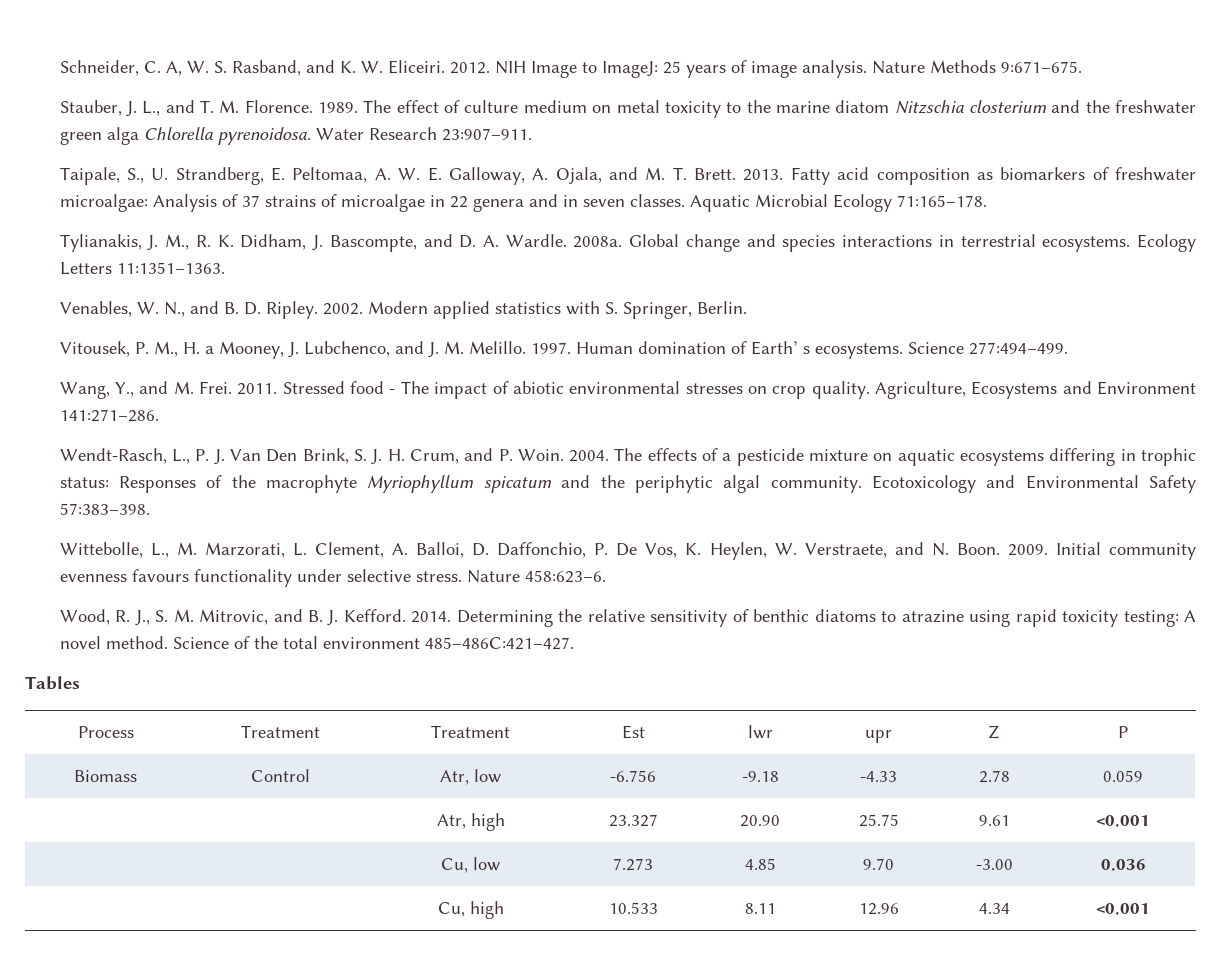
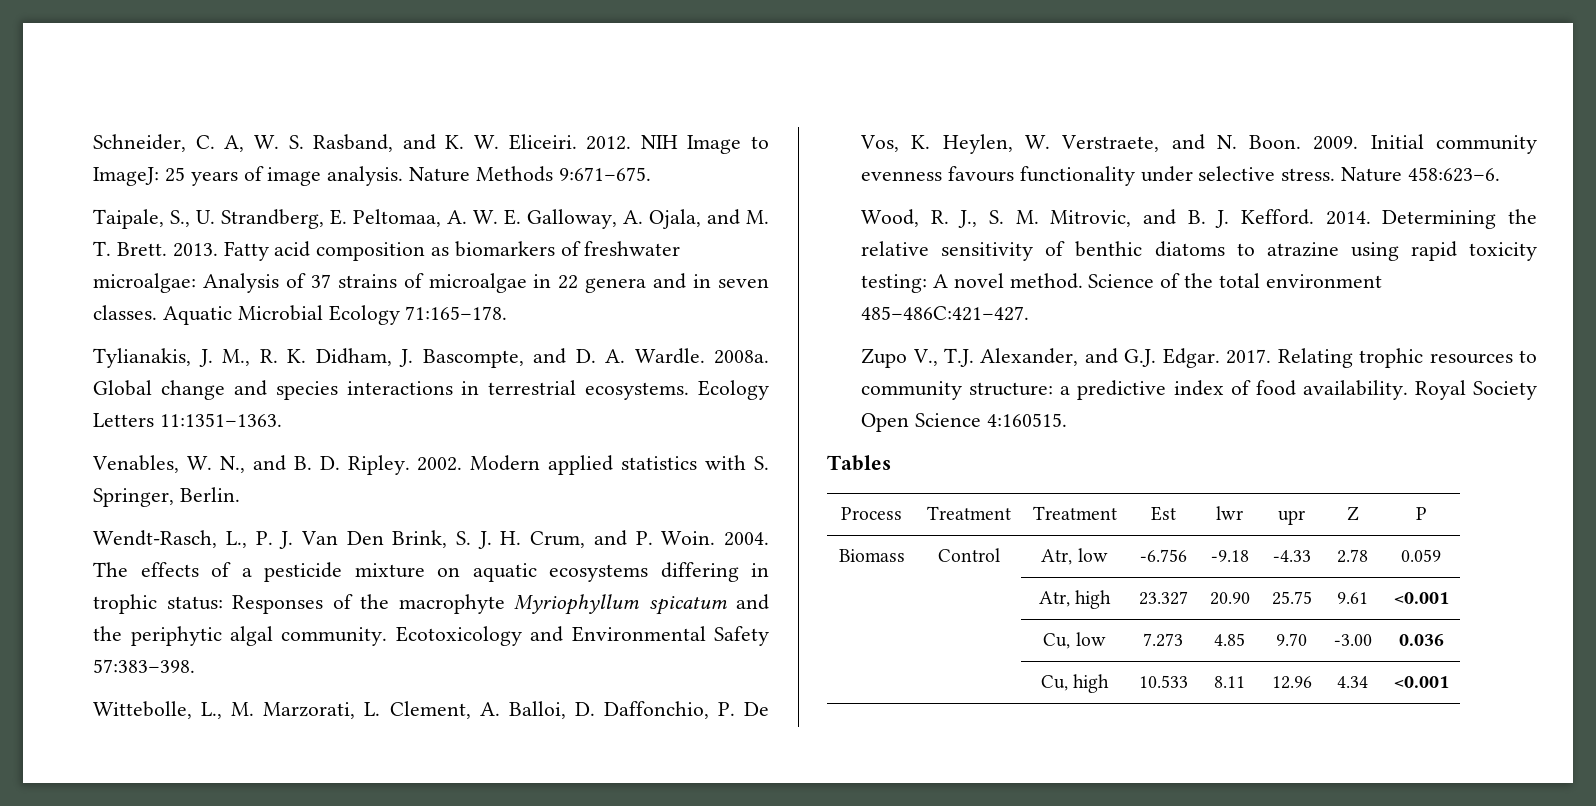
- Stauber, J. L., and T. M. Florence. 1989. The effect of culture medium on metal toxicity to the marine diatom Nitzschia closterium and the freshwater green alga Chlorella pyrenoidosa. Water Research 23:907–911.
- Vitousek, P. M., H. a Mooney, J. Lubchenco, and J. M. Melillo. 1997. Human domination of Earth’ s ecosystems. Science 277:494–499.
- Wang, Y., and M. Frei. 2011. Stressed food - The impact of abiotic environmental stresses on crop quality. Agriculture, Ecosystems and Environment 141:271–286.
+ Zupo V., T.J. Alexander, and G.J. Edgar. 2017. Relating trophic resources to community structure: a predictive index of food availability. Royal Society Open Science 4:160515.

